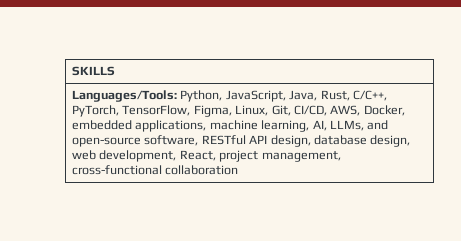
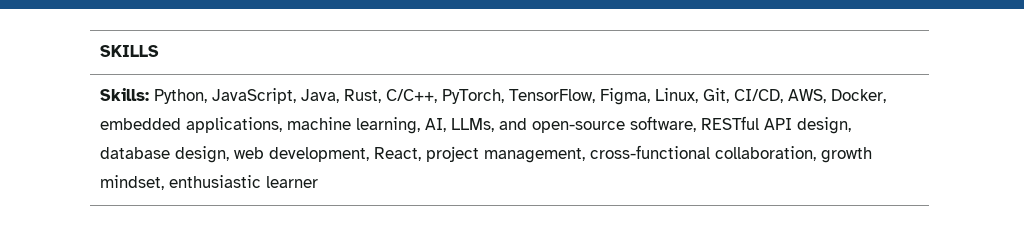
- Languages/Tools: Python, JavaScript, Java, Rust, C/C++, PyTorch, TensorFlow, Figma, Linux, Git, CI/CD, AWS, Docker, embedded applications, machine learning, AI, LLMs, and open-source software, RESTful API design, database design, web development, React, project management, cross-functional collaboration
+ Skills: Python, JavaScript, Java, Rust, C/C++, PyTorch, TensorFlow, Figma, Linux, Git, CI/CD, AWS, Docker, embedded applications, machine learning, AI, LLMs, and open-source software, RESTful API design, database design, web development, React, project management, cross-functional collaboration, growth mindset, enthusiastic learner

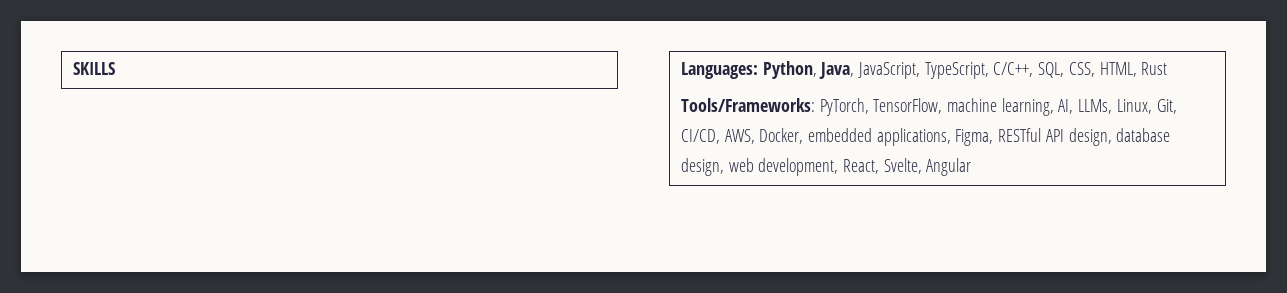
- Skills: Python, JavaScript, Java, Rust, C/C++, PyTorch, TensorFlow, Figma, Linux, Git, CI/CD, AWS, Docker, embedded applications, machine learning, AI, LLMs, and open-source software, RESTful API design, database design, web development, React, project management, cross-functional collaboration, growth mindset, enthusiastic learner
+ Languages: Python, Java, JavaScript, TypeScript, C/C++, SQL, CSS, HTML, Rust
+ Tools/Frameworks: PyTorch, TensorFlow, machine learning, AI, LLMs, Linux, Git, CI/CD, AWS, Docker, embedded applications, Figma, RESTful API design, database design, web development, React, Svelte, Angular

